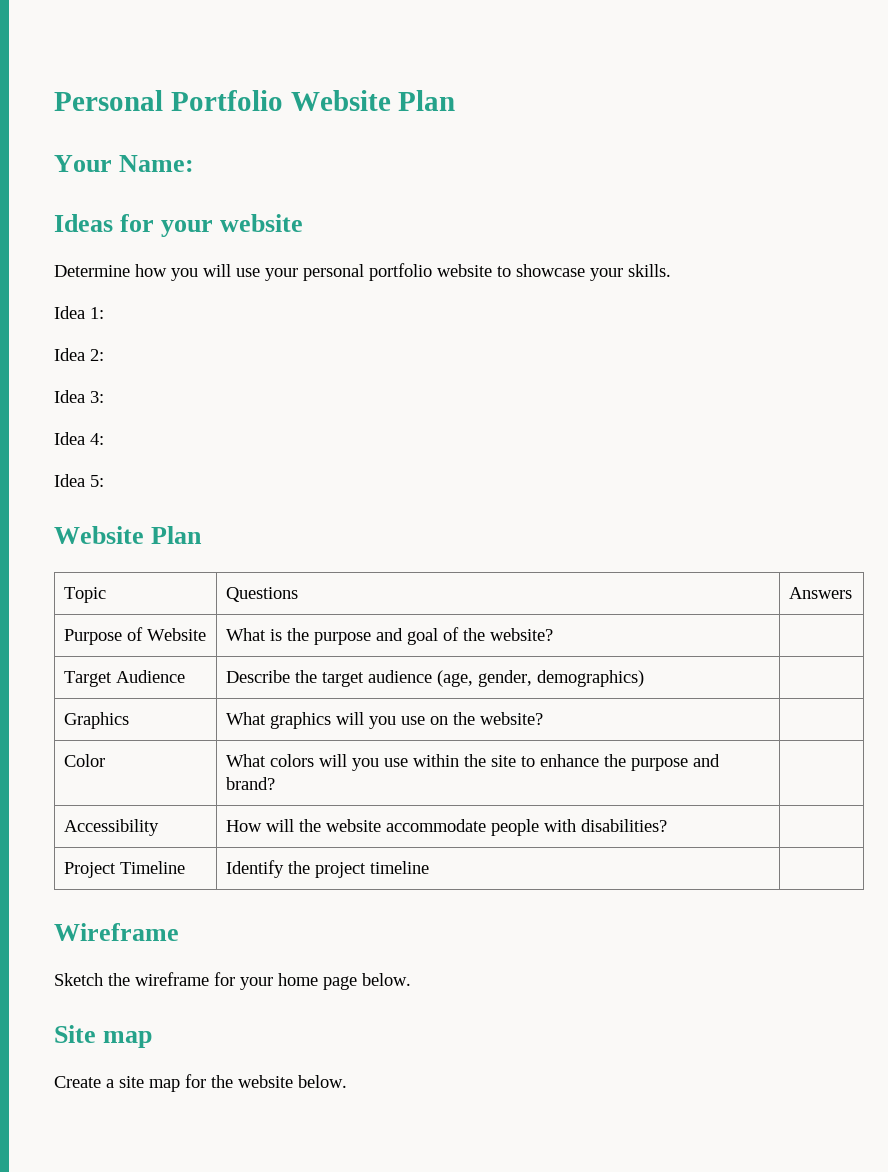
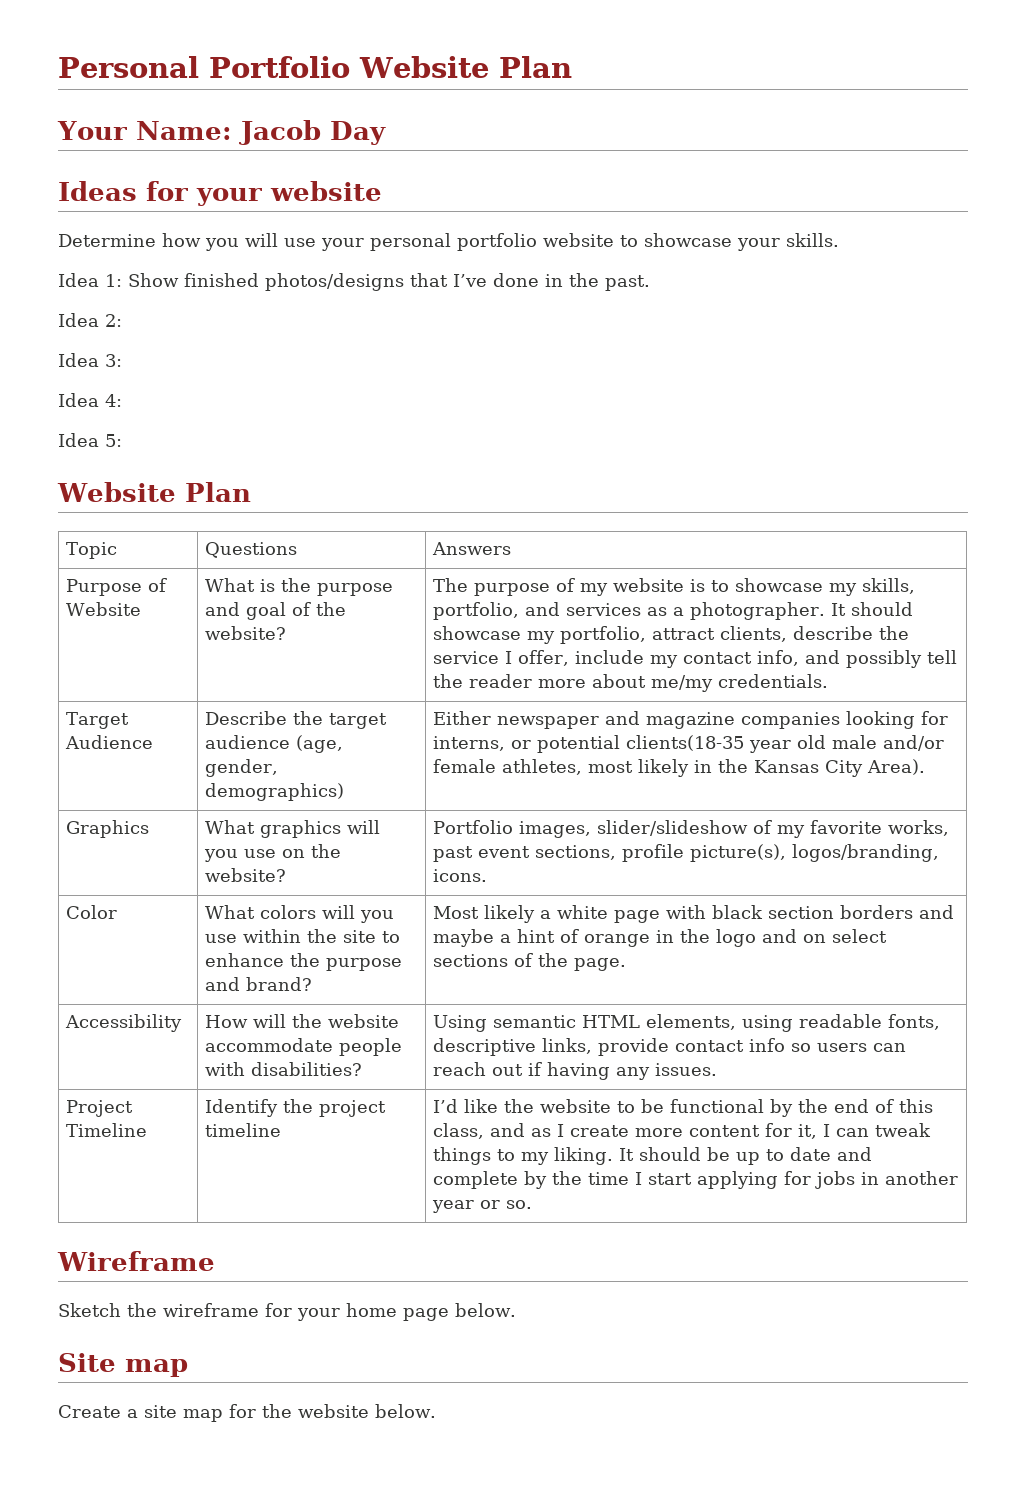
- Your Name:
+ Your Name: Jacob Day
- Idea 1:
+ Idea 1: Show finished photos/designs that I’ve done in the past.
+ The purpose of my website is to showcase my skills, portfolio, and services as a photographer. It should showcase my portfolio, attract clients, describe the service I offer, include my contact info, and possibly tell the reader more about me/my credentials.
- Target Audience | Describe the target audience (age, gender, demographics) |
+ Target Audience | Describe the target audience (age, gender, demographics) | Either newspaper and magazine companies looking for interns, or potential clients(18-35 year old male and/or female athletes, most likely in the Kansas City Area).
- Graphics | What graphics will you use on the website? |
+ Graphics | What graphics will you use on the website? | Portfolio images, slider/slideshow of my favorite works, past event sections, profile picture(s), logos/branding, icons.
- Color | What colors will you use within the site to enhance the purpose and brand? |
+ Color | What colors will you use within the site to enhance the purpose and brand? | Most likely a white page with black section borders and maybe a hint of orange in the logo and on select sections of the page.
- Accessibility | How will the website accommodate people with disabilities? |
+ Accessibility | How will the website accommodate people with disabilities? | Using semantic HTML elements, using readable fonts, descriptive links, provide contact info so users can reach out if having any issues.
+ I’d like the website to be functional by the end of this class, and as I create more content for it, I can tweak things to my liking. It should be up to date and complete by the time I start applying for jobs in another year or so.

